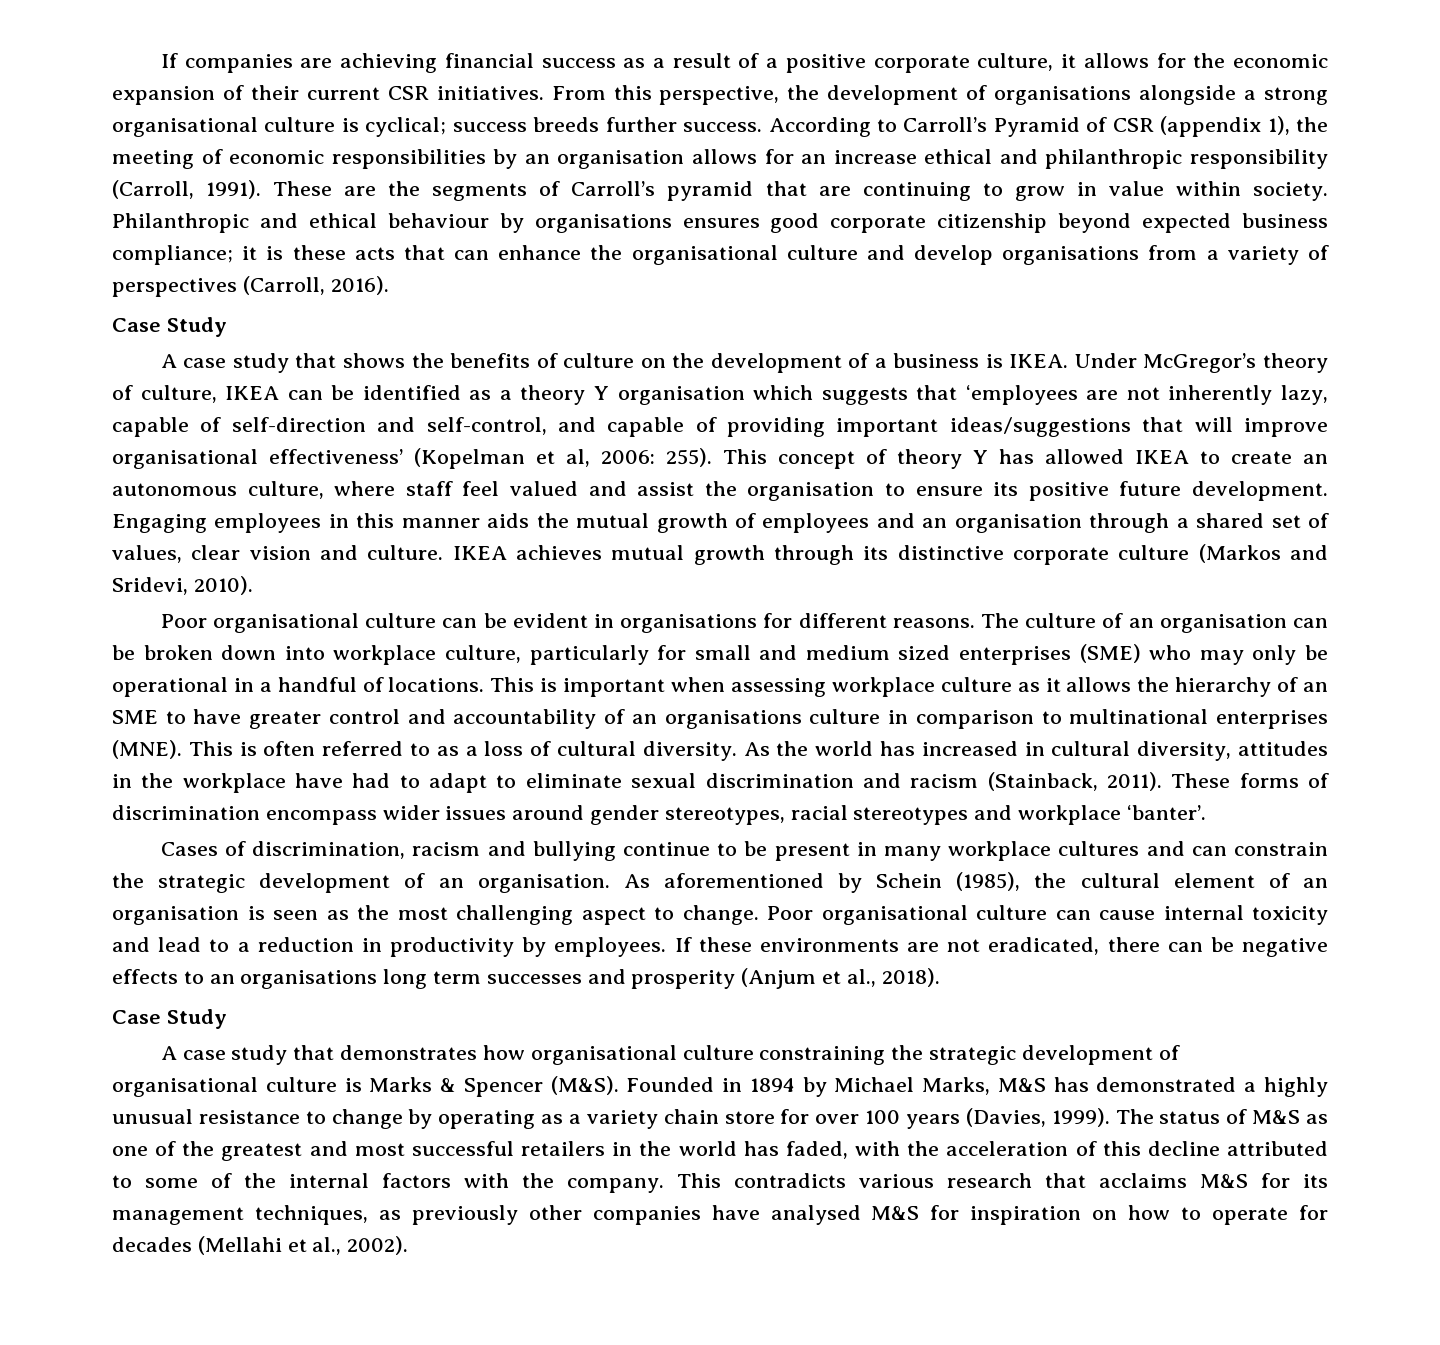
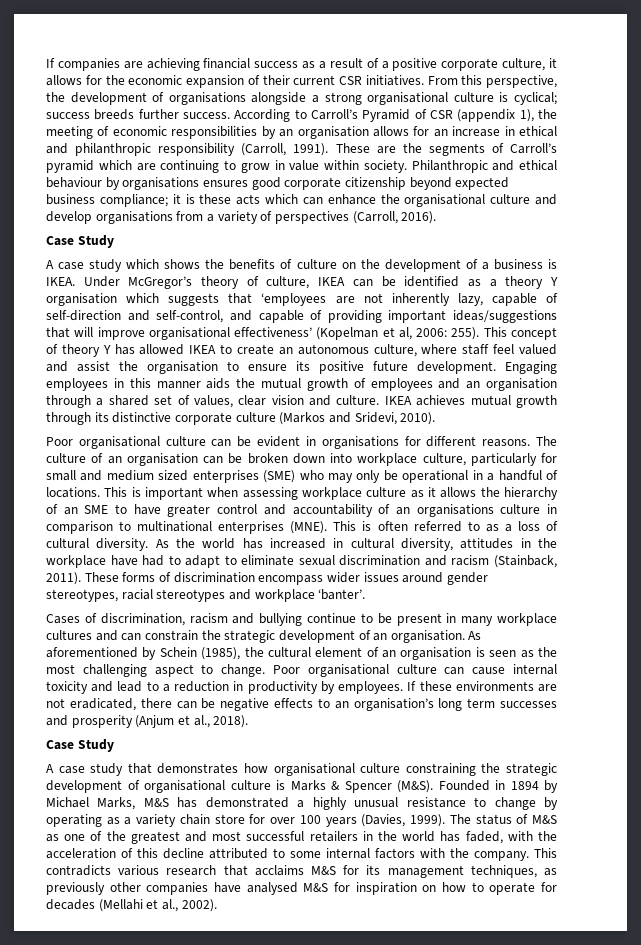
- According to Carroll’s Pyramid of CSR (appendix 1), the meeting of economic responsibilities by an organisation allows for an increase ethical and philanthropic responsibility (Carroll, 1991).
+ According to Carroll’s Pyramid of CSR (appendix 1), the meeting of economic responsibilities by an organisation allows for an increase in ethical and philanthropic responsibility (Carroll, 1991).
- These are the segments of Carroll’s pyramid that are continuing to grow in value within society.
+ These are the segments of Carroll’s pyramid which are continuing to grow in value within society.
- Philanthropic and ethical behaviour by organisations ensures good corporate citizenship beyond expected business compliance; it is these acts that can enhance the organisational culture and develop organisations from a variety of perspectives (Carroll, 2016).
+ Philanthropic and ethical behaviour by organisations ensures good corporate citizenship beyond expected business compliance; it is these acts which can enhance the organisational culture and develop organisations from a variety of perspectives (Carroll, 2016).
- A case study that shows the benefits of culture on the development of a business is IKEA.
+ A case study which shows the benefits of culture on the development of a business is IKEA.
- If these environments are not eradicated, there can be negative effects to an organisations long term successes and prosperity (Anjum et al., 2018).
+ If these environments are not eradicated, there can be negative effects to an organisation’s long term successes and prosperity (Anjum et al., 2018).
- The status of M&S as one of the greatest and most successful retailers in the world has faded, with the acceleration of this decline attributed to some of the internal factors with the company.
+ The status of M&S as one of the greatest and most successful retailers in the world has faded, with the acceleration of this decline attributed to some internal factors with the company.

